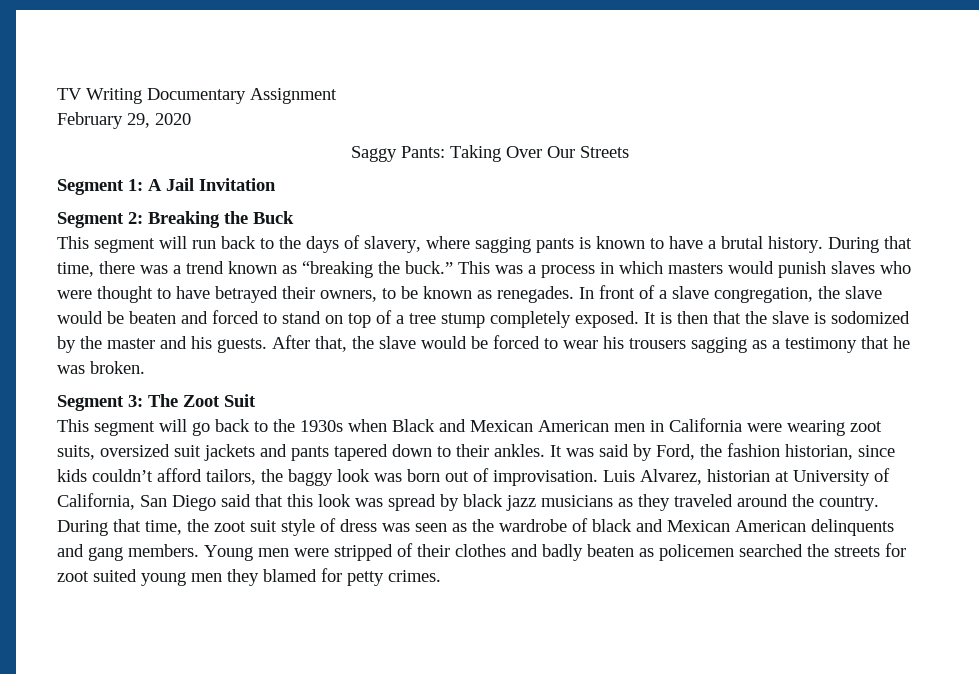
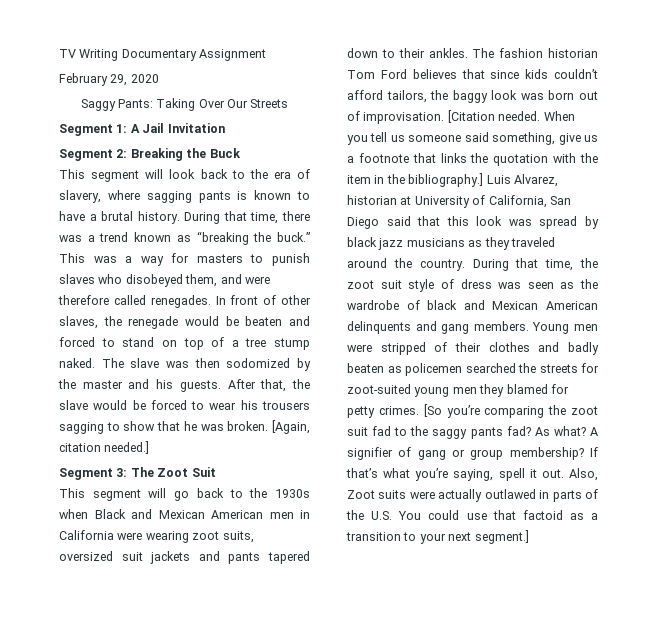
- This segment will run back to the days of slavery, where sagging pants is known to have a brutal history.
+ This segment will look back to the era of slavery, where sagging pants is known to have a brutal history.
- This was a process in which masters would punish slaves who were thought to have betrayed their owners, to be known as renegades. In front of a slave congregation, the slave would be beaten and forced to stand on top of a tree stump completely exposed. It is then that the slave is sodomized by the master and his guests.
+ This was a way for masters to punish slaves who disobeyed them, and were therefore called renegades. In front of other slaves, the renegade would be beaten and forced to stand on top of a tree stump naked. The slave was then sodomized by the master and his guests.
- After that, the slave would be forced to wear his trousers sagging as a testimony that he was broken.
+ After that, the slave would be forced to wear his trousers sagging to show that he was broken. [Again, citation needed.]
- It was said by Ford, the fashion historian, since kids couldn’t afford tailors, the baggy look was born out of improvisation.
+ The fashion historian Tom Ford believes that since kids couldn’t afford tailors, the baggy look was born out of improvisation.
+ [Citation needed. When you tell us someone said something, give us a footnote that links the quotation with the item in the bibliography.]
- Young men were stripped of their clothes and badly beaten as policemen searched the streets for zoot suited young men they blamed for petty crimes.
+ Young men were stripped of their clothes and badly beaten as policemen searched the streets for zoot-suited young men they blamed for petty crimes.
+ [So you’re comparing the zoot suit fad to the saggy pants fad? As what? A signifier of gang or group membership? If that’s what you’re saying, spell it out. Also, Zoot suits were actually outlawed in parts of the U.S. You could use that factoid as a transition to your next segment.]

